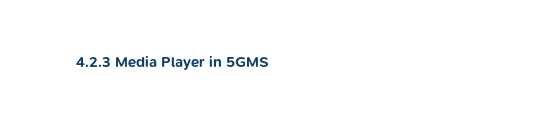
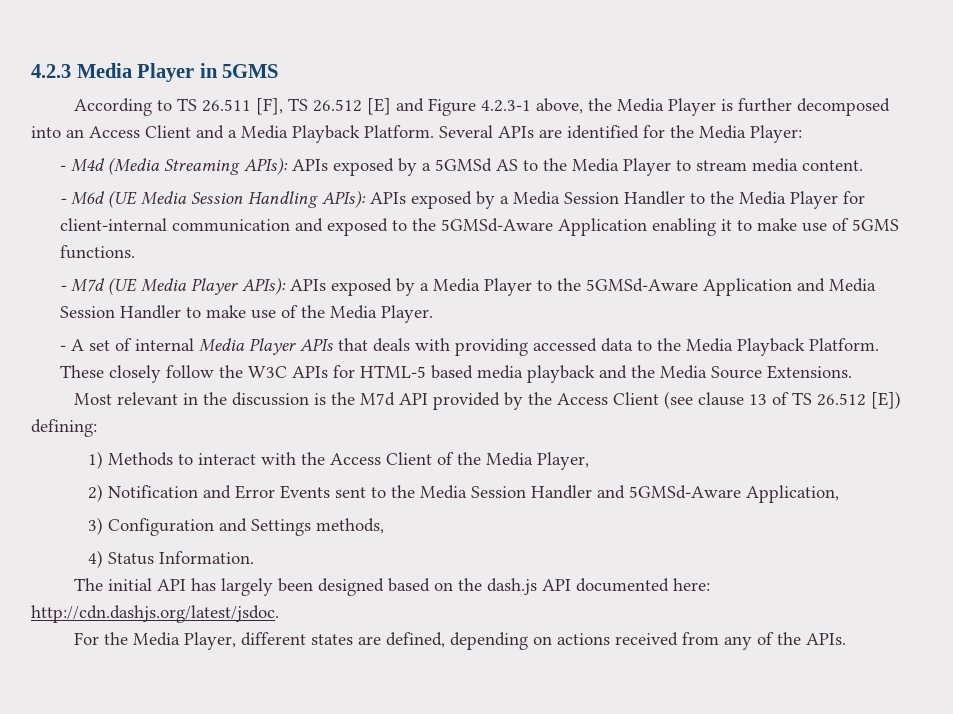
+ According to TS 26.511 [F], TS 26.512 [E] and Figure 4.2.3-1 above, the Media Player is further decomposed into an Access Client and a Media Playback Platform. Several APIs are identified for the Media Player:
+ - M4d (Media Streaming APIs): APIs exposed by a 5GMSd AS to the Media Player to stream media content.
+ - M6d (UE Media Session Handling APIs): APIs exposed by a Media Session Handler to the Media Player for client-internal communication and exposed to the 5GMSd-Aware Application enabling it to make use of 5GMS functions.
+ - M7d (UE Media Player APIs): APIs exposed by a Media Player to the 5GMSd-Aware Application and Media Session Handler to make use of the Media Player.
+ - A set of internal Media Player APIs that deals with providing accessed data to the Media Playback Platform. These closely follow the W3C APIs for HTML-5 based media playback and the Media Source Extensions.
+ Most relevant in the discussion is the M7d API provided by the Access Client (see clause 13 of TS 26.512 [E]) defining:
+ 1) Methods to interact with the Access Client of the Media Player,
+ 2) Notification and Error Events sent to the Media Session Handler and 5GMSd-Aware Application,
+ 3) Configuration and Settings methods,
+ 4) Status Information.
+ The initial API has largely been designed based on the dash.js API documented here: http://cdn.dashjs.org/latest/jsdoc.
+ For the Media Player, different states are defined, depending on actions received from any of the APIs.

